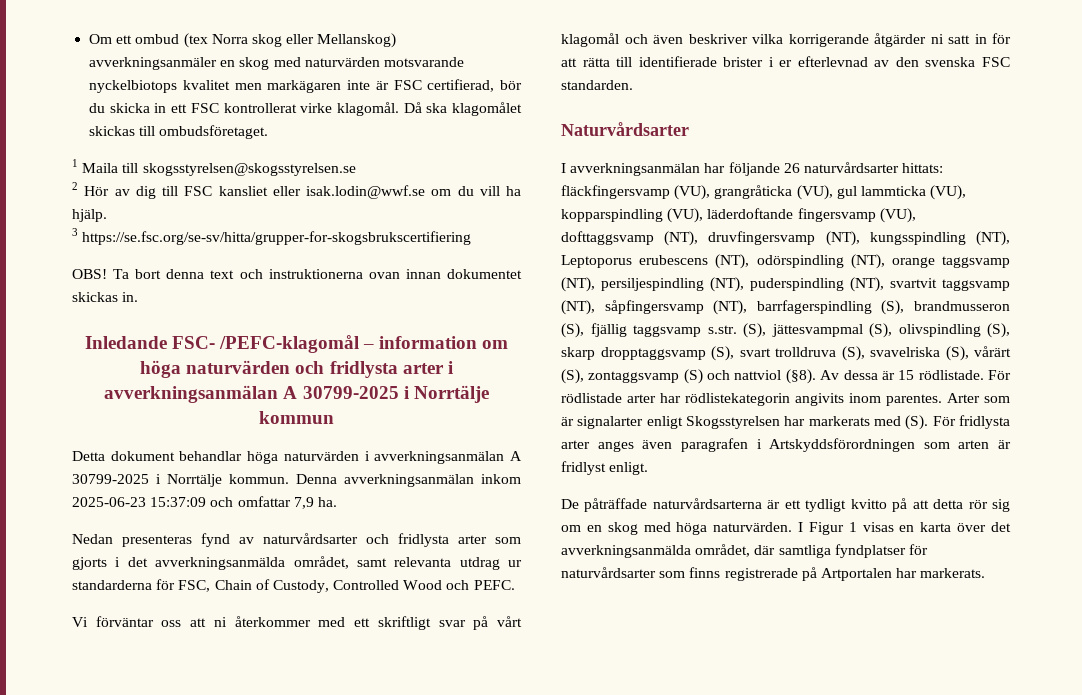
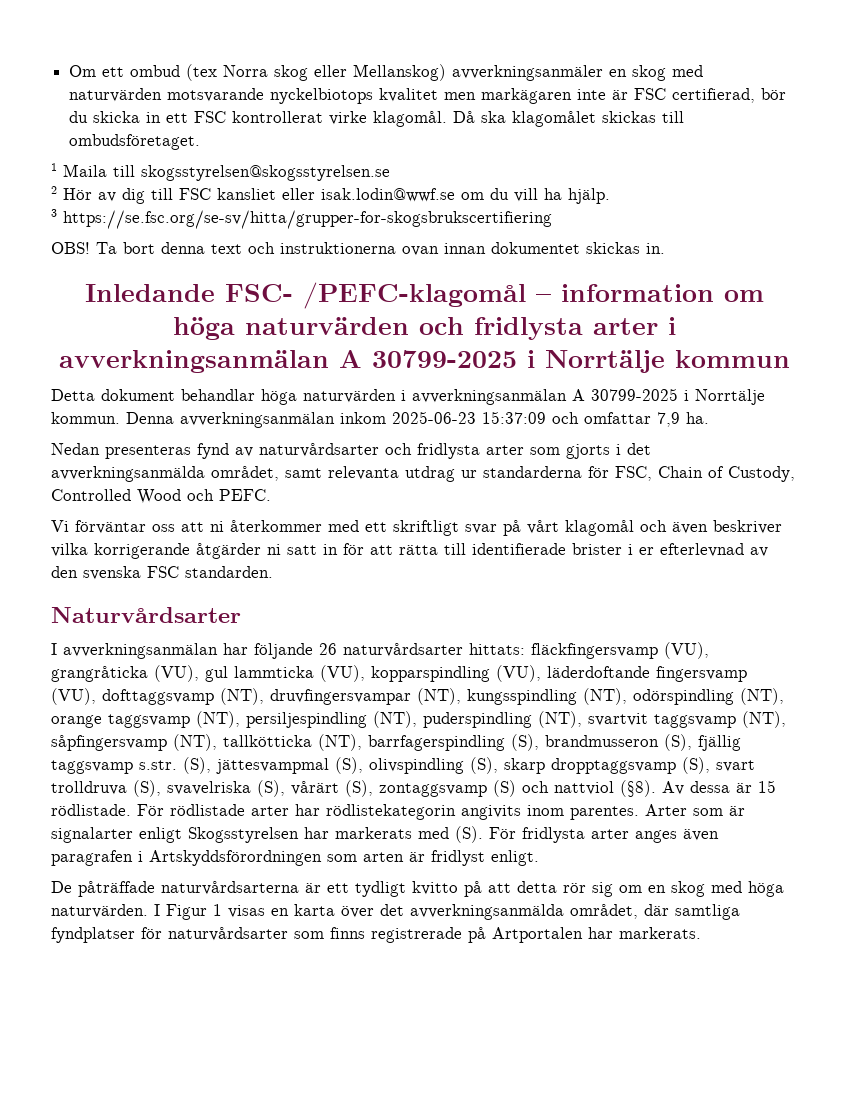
- fläckfingersvamp (VU), grangråticka (VU), gul lammticka (VU), kopparspindling (VU), läderdoftande fingersvamp (VU), dofttaggsvamp (NT), druvfingersvamp (NT), kungsspindling (NT), Leptoporus erubescens (NT), odörspindling (NT), orange taggsvamp (NT), persiljespindling (NT), puderspindling (NT), svartvit taggsvamp (NT), såpfingersvamp (NT), barrfagerspindling (S), brandmusseron (S), fjällig taggsvamp s.str. (S), jättesvampmal (S), olivspindling (S), skarp dropptaggsvamp (S), svart trolldruva (S), svavelriska (S), vårärt (S), zontaggsvamp (S) och nattviol (§8).
+ fläckfingersvamp (VU), grangråticka (VU), gul lammticka (VU), kopparspindling (VU), läderdoftande fingersvamp (VU), dofttaggsvamp (NT), druvfingersvampar (NT), kungsspindling (NT), odörspindling (NT), orange taggsvamp (NT), persiljespindling (NT), puderspindling (NT), svartvit taggsvamp (NT), såpfingersvamp (NT), tallkötticka (NT), barrfagerspindling (S), brandmusseron (S), fjällig taggsvamp s.str. (S), jättesvampmal (S), olivspindling (S), skarp dropptaggsvamp (S), svart trolldruva (S), svavelriska (S), vårärt (S), zontaggsvamp (S) och nattviol (§8).

